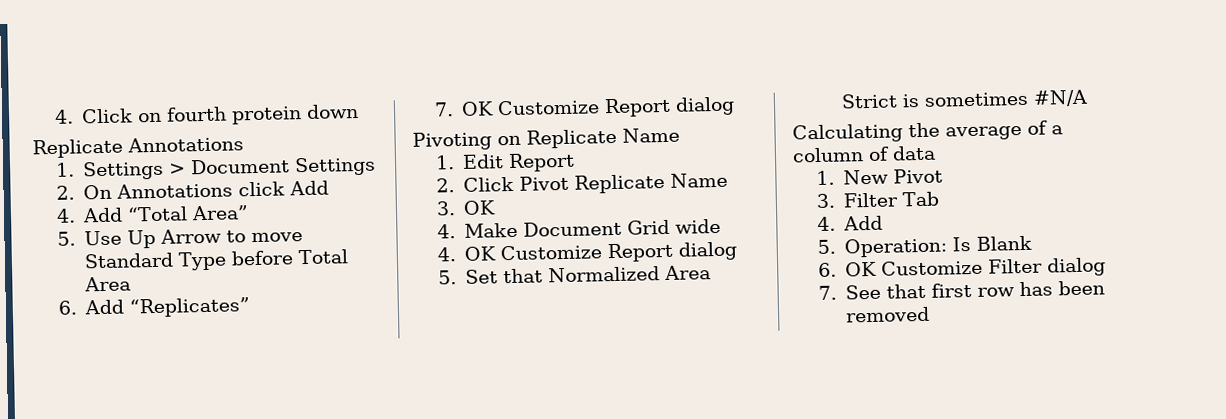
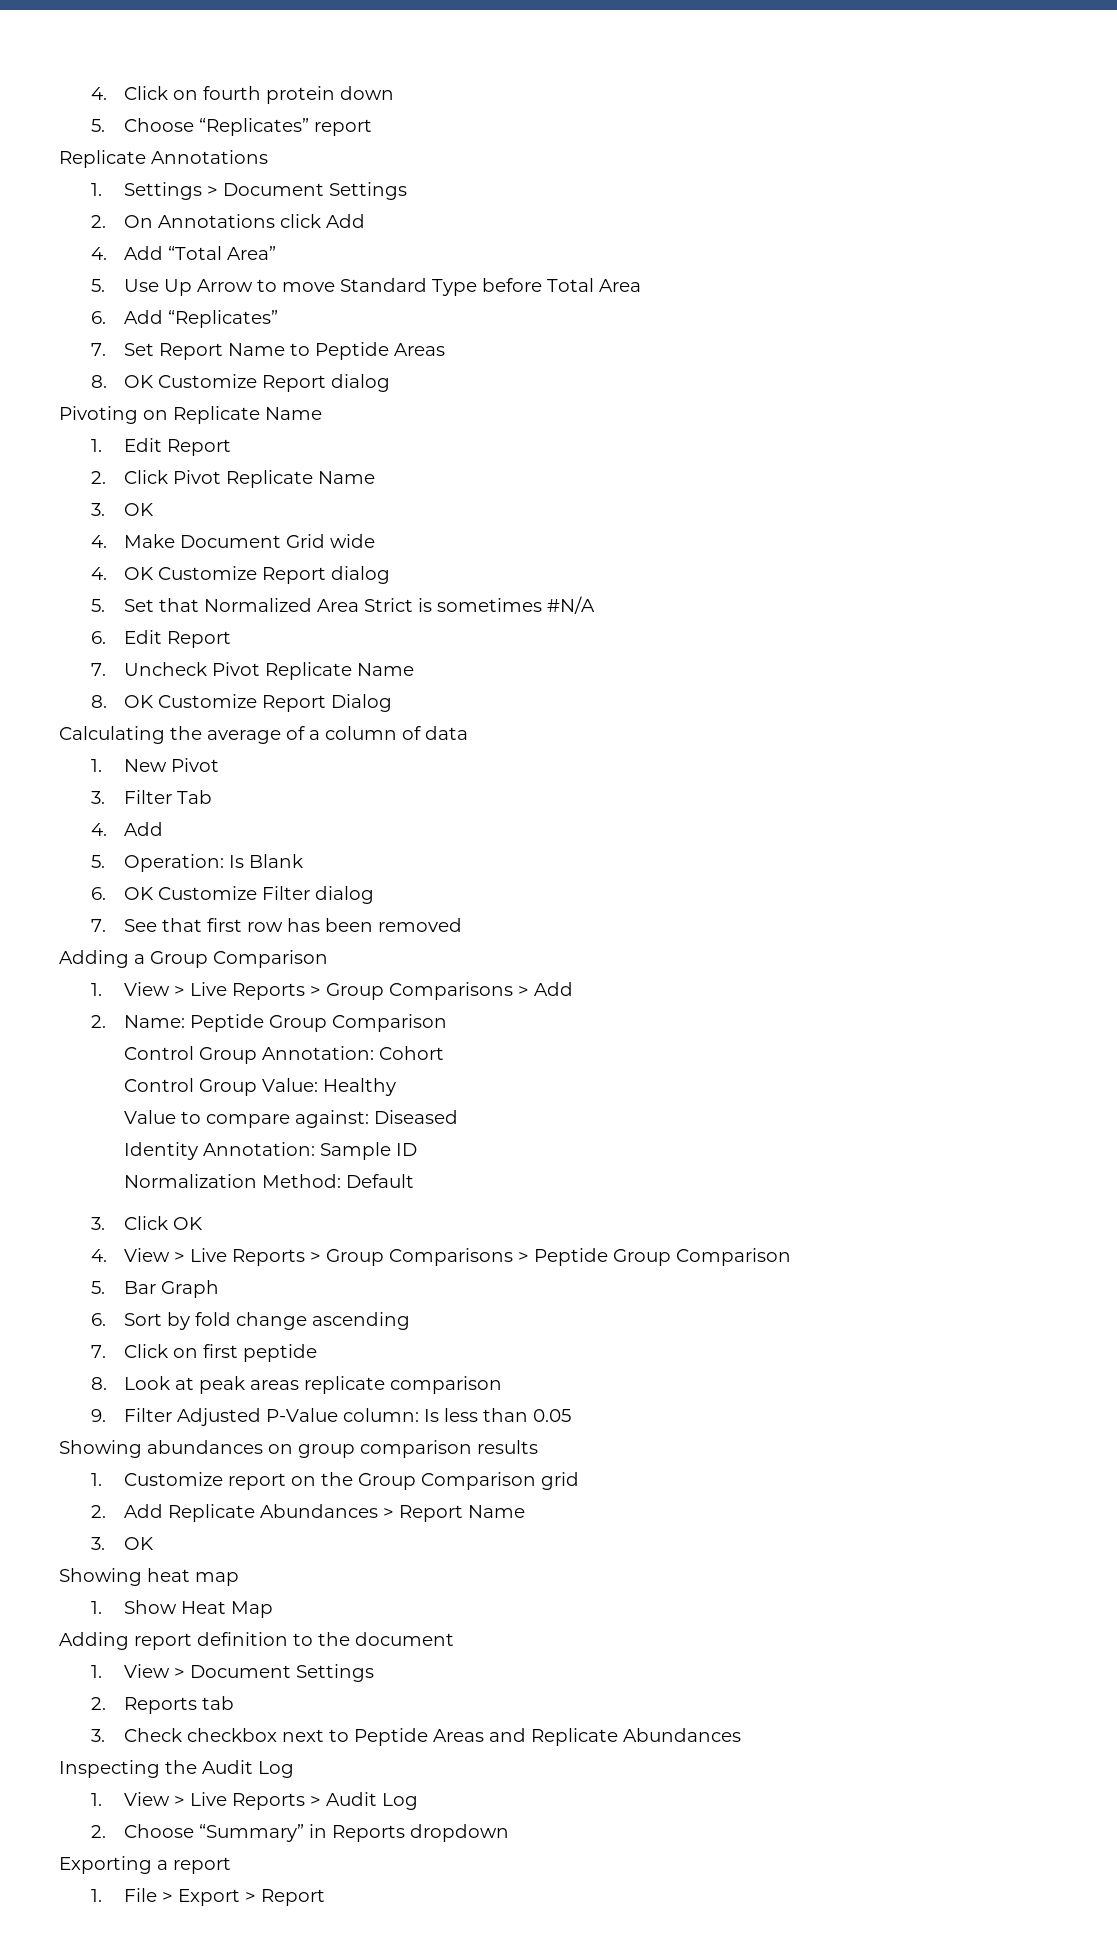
+ 5. Choose “Replicates” report
- 7. OK Customize Report dialog
+ 7. Set Report Name to Peptide Areas
+ 8. OK Customize Report dialog
+ 6. Edit Report
+ 7. Uncheck Pivot Replicate Name
+ 8. OK Customize Report Dialog
+ Adding a Group Comparison
+ 1. View > Live Reports > Group Comparisons > Add
+ 2. Name: Peptide Group Comparison
+ Control Group Annotation: Cohort
+ Control Group Value: Healthy
+ Value to compare against: Diseased
+ Identity Annotation: Sample ID
+ Normalization Method: Default
+ 3. Click OK
+ 4. View > Live Reports > Group Comparisons > Peptide Group Comparison
+ 5. Bar Graph
+ 6. Sort by fold change ascending
+ 7. Click on first peptide
+ 8. Look at peak areas replicate comparison
+ 9. Filter Adjusted P-Value column: Is less than 0.05
+ Showing abundances on group comparison results
+ 1. Customize report on the Group Comparison grid
+ 2. Add Replicate Abundances > Report Name
+ 3. OK
+ Showing heat map
+ 1. Show Heat Map
+ Adding report definition to the document
+ 1. View > Document Settings
+ 2. Reports tab
+ 3. Check checkbox next to Peptide Areas and Replicate Abundances
+ Inspecting the Audit Log
+ 1. View > Live Reports > Audit Log
+ 2. Choose “Summary” in Reports dropdown
+ Exporting a report
+ 1. File > Export > Report

